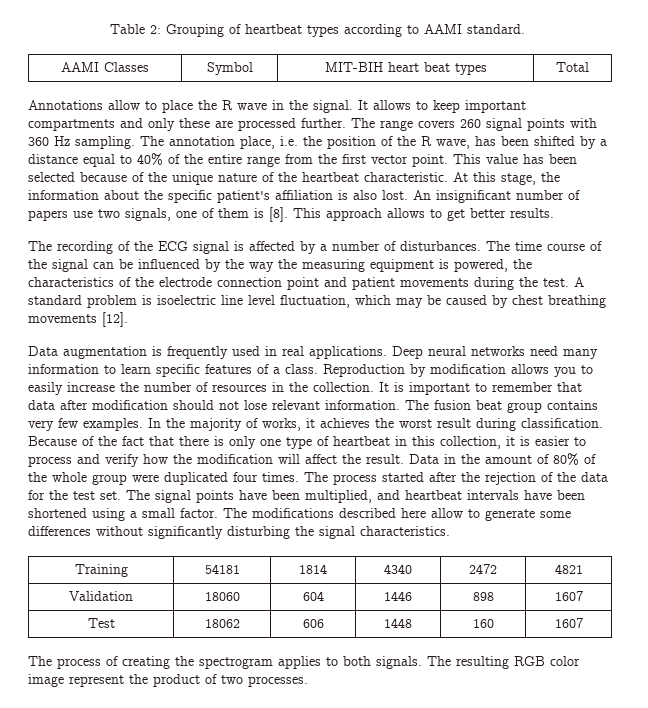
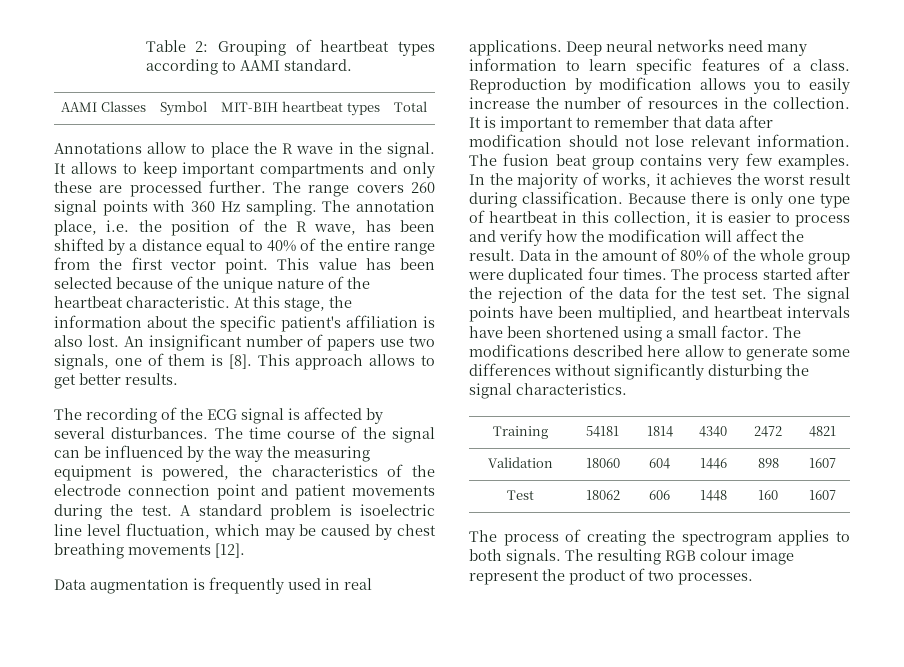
- AAMI Classes | Symbol | MIT-BIH heart beat types | Total
+ AAMI Classes | Symbol | MIT-BIH heartbeat types | Total
- The recording of the ECG signal is affected by a number of disturbances.
+ The recording of the ECG signal is affected by several disturbances.
- Because of the fact that there is only one type of heartbeat in this collection, it is easier to process and verify how the modification will affect the result.
+ Because there is only one type of heartbeat in this collection, it is easier to process and verify how the modification will affect the result.
- The resulting RGB color image represent the product of two processes.
+ The resulting RGB colour image represent the product of two processes.

